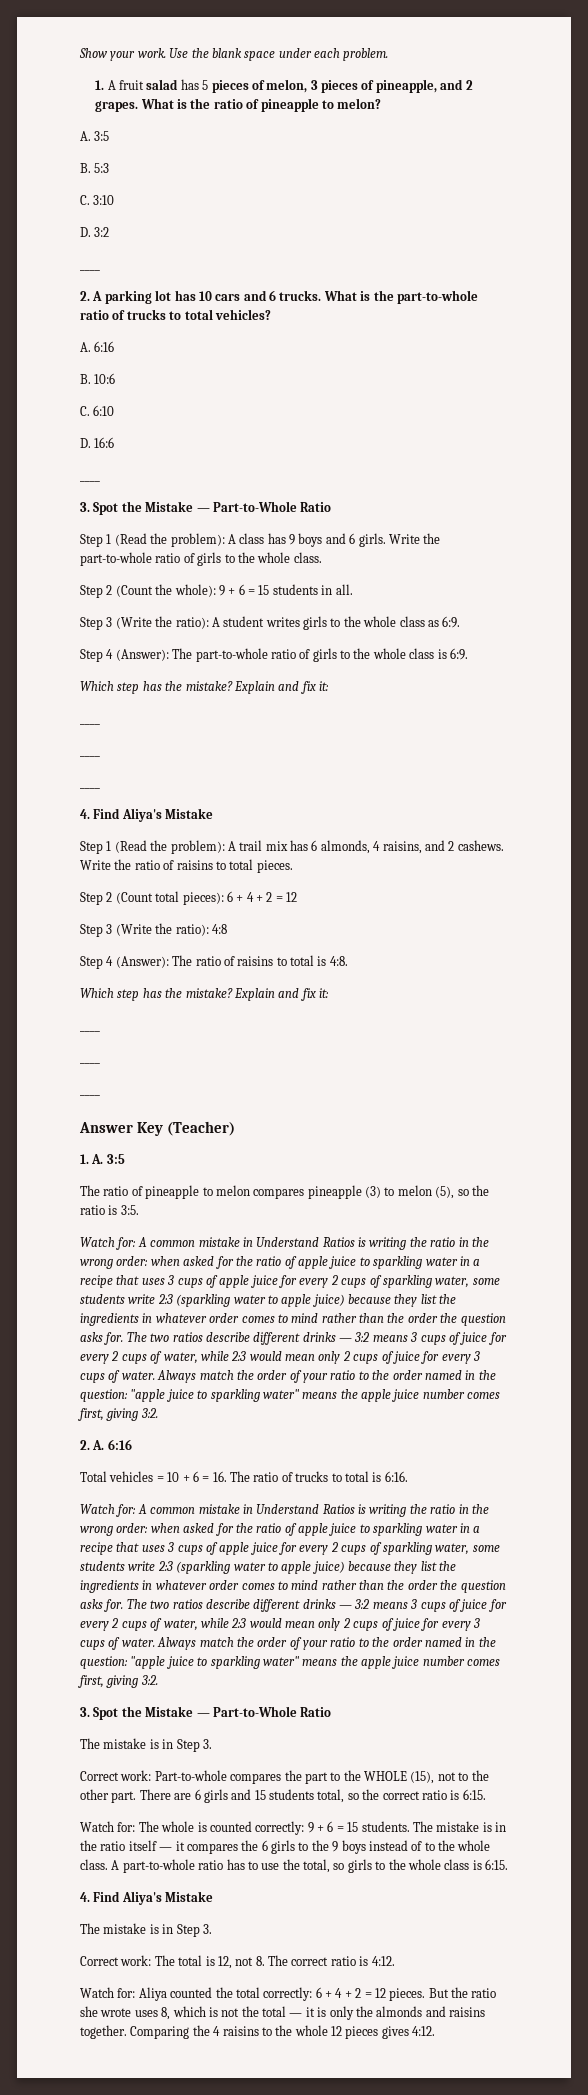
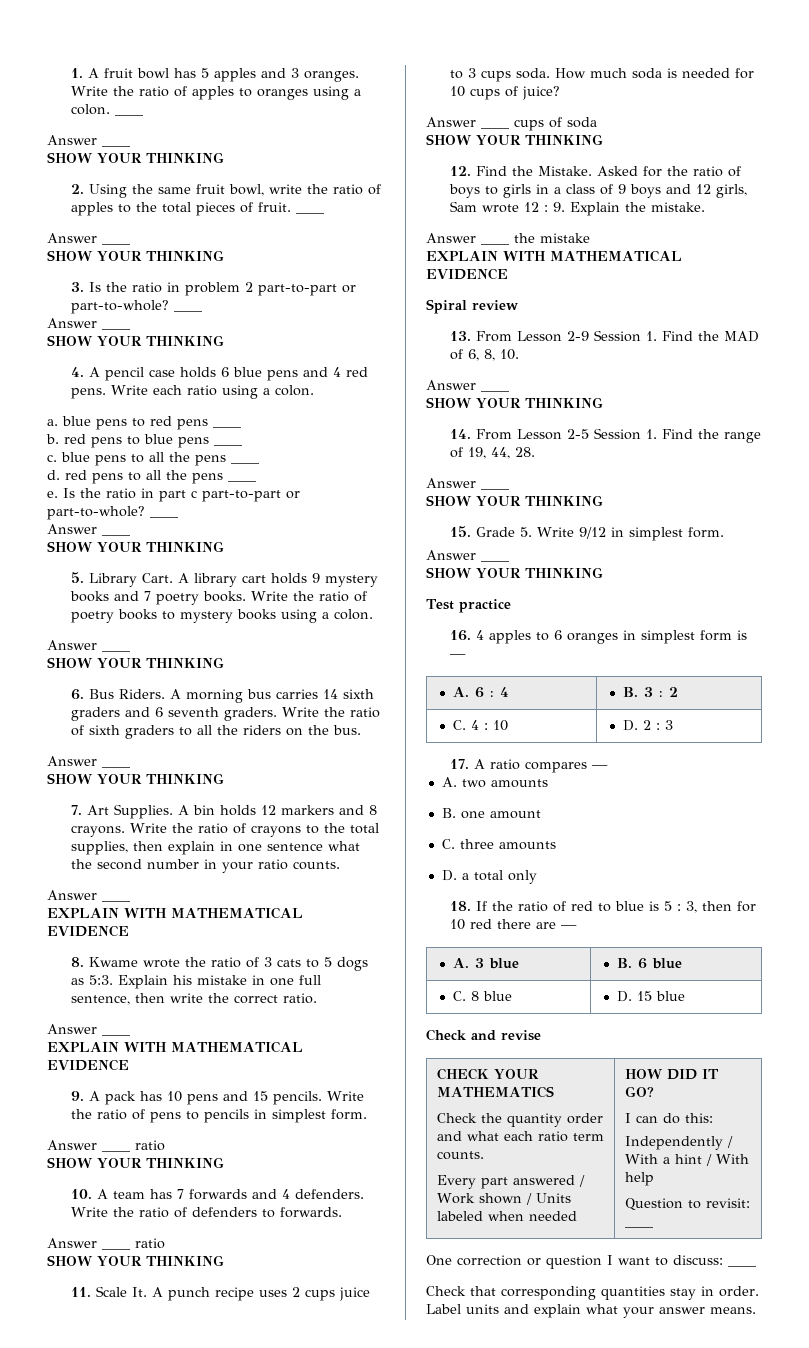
- Show your work. Use the blank space under each problem.
- 1. A fruit salad has 5 pieces of melon, 3 pieces of pineapple, and 2 grapes. What is the ratio of pineapple to melon?
- A. 3:5
- B. 5:3
- C. 3:10
- D. 3:2
- ____
- 2. A parking lot has 10 cars and 6 trucks. What is the part-to-whole ratio of trucks to total vehicles?
- A. 6:16
- B. 10:6
- C. 6:10
- D. 16:6
- ____
- 3. Spot the Mistake — Part-to-Whole Ratio
- Step 1 (Read the problem): A class has 9 boys and 6 girls. Write the part-to-whole ratio of girls to the whole class.
- Step 2 (Count the whole): 9 + 6 = 15 students in all.
- Step 3 (Write the ratio): A student writes girls to the whole class as 6:9.
- Step 4 (Answer): The part-to-whole ratio of girls to the whole class is 6:9.
- Which step has the mistake? Explain and fix it:
- ____
- ____
- ____
- 4. Find Aliya's Mistake
- Step 1 (Read the problem): A trail mix has 6 almonds, 4 raisins, and 2 cashews. Write the ratio of raisins to total pieces.
- Step 2 (Count total pieces): 6 + 4 + 2 = 12
- Step 3 (Write the ratio): 4:8
- Step 4 (Answer): The ratio of raisins to total is 4:8.
- Which step has the mistake? Explain and fix it:
- ____
- ____
- ____
- Answer Key (Teacher)
- 1. A. 3:5
- The ratio of pineapple to melon compares pineapple (3) to melon (5), so the ratio is 3:5.
- Watch for: A common mistake in Understand Ratios is writing the ratio in the wrong order: when asked for the ratio of apple juice to sparkling water in a recipe that uses 3 cups of apple juice for every 2 cups of sparkling water, some students write 2:3 (sparkling water to apple juice) because they list the ingredients in whatever order comes to mind rather than the order the question asks for. The two ratios describe different drinks — 3:2 means 3 cups of juice for every 2 cups of water, while 2:3 would mean only 2 cups of juice for every 3 cups of water. Always match the order of your ratio to the order named in the question: "apple juice to sparkling water" means the apple juice number comes first, giving 3:2.
- 2. A. 6:16
- Total vehicles = 10 + 6 = 16. The ratio of trucks to total is 6:16.
- Watch for: A common mistake in Understand Ratios is writing the ratio in the wrong order: when asked for the ratio of apple juice to sparkling water in a recipe that uses 3 cups of apple juice for every 2 cups of sparkling water, some students write 2:3 (sparkling water to apple juice) because they list the ingredients in whatever order comes to mind rather than the order the question asks for. The two ratios describe different drinks — 3:2 means 3 cups of juice for every 2 cups of water, while 2:3 would mean only 2 cups of juice for every 3 cups of water. Always match the order of your ratio to the order named in the question: "apple juice to sparkling water" means the apple juice number comes first, giving 3:2.
- 3. Spot the Mistake — Part-to-Whole Ratio
- The mistake is in Step 3.
- Correct work: Part-to-whole compares the part to the WHOLE (15), not to the other part. There are 6 girls and 15 students total, so the correct ratio is 6:15.
- Watch for: The whole is counted correctly: 9 + 6 = 15 students. The mistake is in the ratio itself — it compares the 6 girls to the 9 boys instead of to the whole class. A part-to-whole ratio has to use the total, so girls to the whole class is 6:15.
- 4. Find Aliya's Mistake
- The mistake is in Step 3.
- Correct work: The total is 12, not 8. The correct ratio is 4:12.
- Watch for: Aliya counted the total correctly: 6 + 4 + 2 = 12 pieces. But the ratio she wrote uses 8, which is not the total — it is only the almonds and raisins together. Comparing the 4 raisins to the whole 12 pieces gives 4:12.
+ 1. A fruit bowl has 5 apples and 3 oranges. Write the ratio of apples to oranges using a colon. ____
+ Answer ____
+ SHOW YOUR THINKING
+ 2. Using the same fruit bowl, write the ratio of apples to the total pieces of fruit. ____
+ Answer ____
+ SHOW YOUR THINKING
+ 3. Is the ratio in problem 2 part-to-part or part-to-whole? ____
+ Answer ____
+ SHOW YOUR THINKING
+ 4. A pencil case holds 6 blue pens and 4 red pens. Write each ratio using a colon.
+ a. blue pens to red pens ____
+ b. red pens to blue pens ____
+ c. blue pens to all the pens ____
+ d. red pens to all the pens ____
+ e. Is the ratio in part c part-to-part or part-to-whole? ____
+ Answer ____
+ SHOW YOUR THINKING
+ 5. Library Cart. A library cart holds 9 mystery books and 7 poetry books. Write the ratio of poetry books to mystery books using a colon.
+ Answer ____
+ SHOW YOUR THINKING
+ 6. Bus Riders. A morning bus carries 14 sixth graders and 6 seventh graders. Write the ratio of sixth graders to all the riders on the bus.
+ Answer ____
+ SHOW YOUR THINKING
+ 7. Art Supplies. A bin holds 12 markers and 8 crayons. Write the ratio of crayons to the total supplies, then explain in one sentence what the second number in your ratio counts.
+ Answer ____
+ EXPLAIN WITH MATHEMATICAL EVIDENCE
+ 8. Kwame wrote the ratio of 3 cats to 5 dogs as 5:3. Explain his mistake in one full sentence, then write the correct ratio.
+ Answer ____
+ EXPLAIN WITH MATHEMATICAL EVIDENCE
+ 9. A pack has 10 pens and 15 pencils. Write the ratio of pens to pencils in simplest form.
+ Answer ____ ratio
+ SHOW YOUR THINKING
+ 10. A team has 7 forwards and 4 defenders. Write the ratio of defenders to forwards.
+ Answer ____ ratio
+ SHOW YOUR THINKING
+ 11. Scale It. A punch recipe uses 2 cups juice to 3 cups soda. How much soda is needed for 10 cups of juice?
+ Answer ____ cups of soda
+ SHOW YOUR THINKING
+ 12. Find the Mistake. Asked for the ratio of boys to girls in a class of 9 boys and 12 girls, Sam wrote 12 : 9. Explain the mistake.
+ Answer ____ the mistake
+ EXPLAIN WITH MATHEMATICAL EVIDENCE
+ Spiral review
+ 13. From Lesson 2-9 Session 1. Find the MAD of 6, 8, 10.
+ Answer ____
+ SHOW YOUR THINKING
+ 14. From Lesson 2-5 Session 1. Find the range of 19, 44, 28.
+ Answer ____
+ SHOW YOUR THINKING
+ 15. Grade 5. Write 9/12 in simplest form.
+ Answer ____
+ SHOW YOUR THINKING
+ Test practice
+ 16. 4 apples to 6 oranges in simplest form is —
+ A. 6 : 4 | B. 3 : 2
+ C. 4 : 10 | D. 2 : 3
+ 17. A ratio compares —
+ A. two amounts
+ B. one amount
+ C. three amounts
+ D. a total only
+ 18. If the ratio of red to blue is 5 : 3, then for 10 red there are —
+ A. 3 blue | B. 6 blue
+ C. 8 blue | D. 15 blue
+ Check and revise
+ CHECK YOUR MATHEMATICS
+ Check the quantity order and what each ratio term counts.
+ Every part answered / Work shown / Units labeled when needed | HOW DID IT GO?
+ I can do this:
+ Independently / With a hint / With help
+ Question to revisit: ____
+ One correction or question I want to discuss: ____
+ Check that corresponding quantities stay in order. Label units and explain what your answer means.

